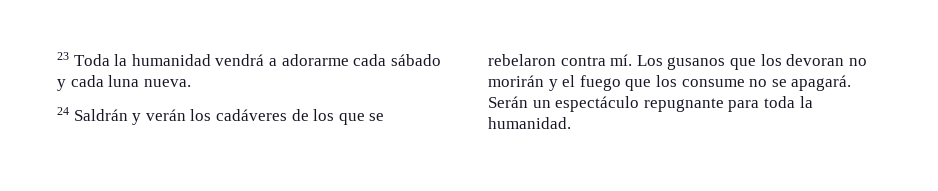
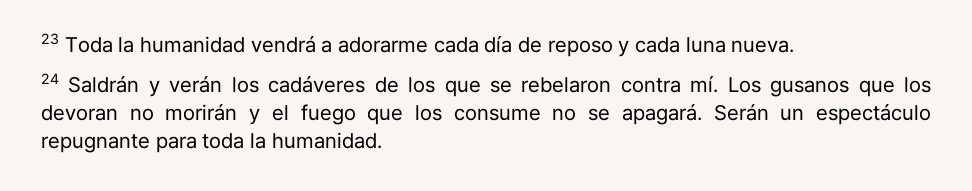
- 23 Toda la humanidad vendrá a adorarme cada sábado y cada luna nueva.
+ 23 Toda la humanidad vendrá a adorarme cada día de reposo y cada luna nueva.

